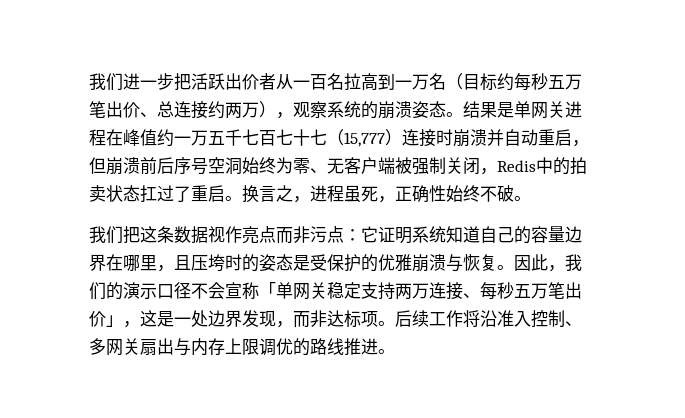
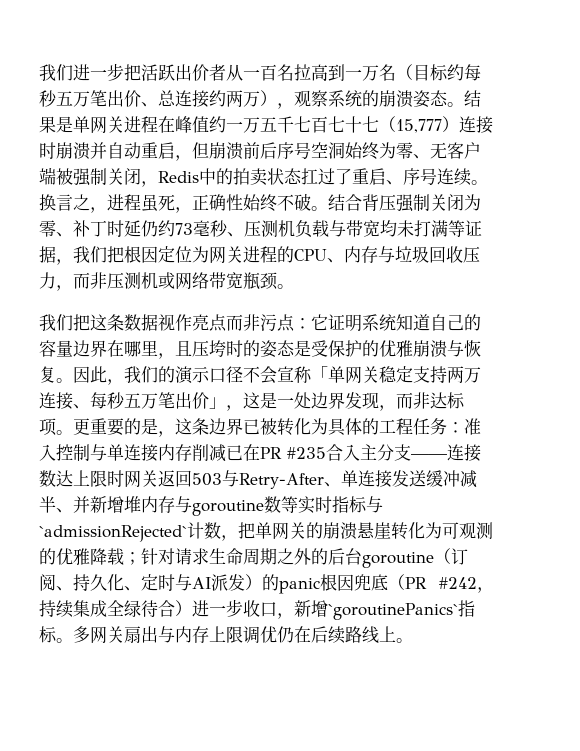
- 结果是单网关进程在峰值约一万五千七百七十七（15,777）连接时崩溃并自动重启，但崩溃前后序号空洞始终为零、无客户端被强制关闭，Redis中的拍卖状态扛过了重启。
+ 结果是单网关进程在峰值约一万五千七百七十七（15,777）连接时崩溃并自动重启，但崩溃前后序号空洞始终为零、无客户端被强制关闭，Redis中的拍卖状态扛过了重启、序号连续。
+ 结合背压强制关闭为零、补丁时延仍约73毫秒、压测机负载与带宽均未打满等证据，我们把根因定位为网关进程的CPU、内存与垃圾回收压力，而非压测机或网络带宽瓶颈。
- 后续工作将沿准入控制、多网关扇出与内存上限调优的路线推进。
+ 更重要的是，这条边界已被转化为具体的工程任务：准入控制与单连接内存削减已在PR #235合入主分支——连接数达上限时网关返回503与Retry-After、单连接发送缓冲减半、并新增堆内存与goroutine数等实时指标与`admissionRejected`计数，把单网关的崩溃悬崖转化为可观测的优雅降载；针对请求生命周期之外的后台goroutine（订阅、持久化、定时与AI派发）的panic根因兜底（PR #242，持续集成全绿待合）进一步收口，新增`goroutinePanics`指标。多网关扇出与内存上限调优仍在后续路线上。

